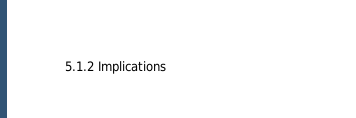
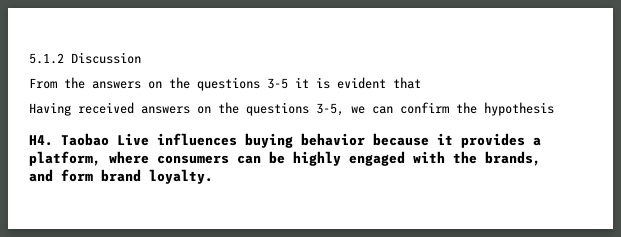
- 5.1.2 Implications
+ 5.1.2 Discussion
+ From the answers on the questions 3-5 it is evident that
+ Having received answers on the questions 3-5, we can confirm the hypothesis
+ H4. Taobao Live influences buying behavior because it provides a platform, where consumers can be highly engaged with the brands, and form brand loyalty.

